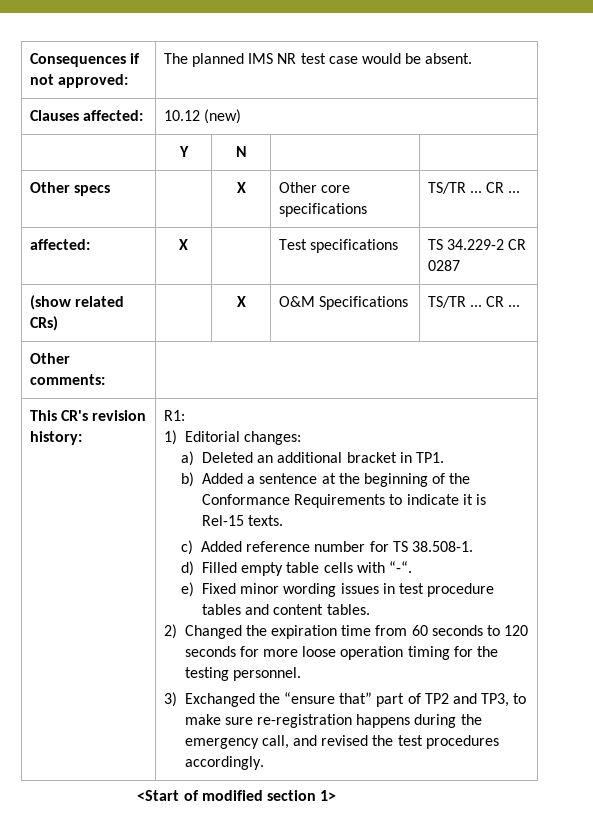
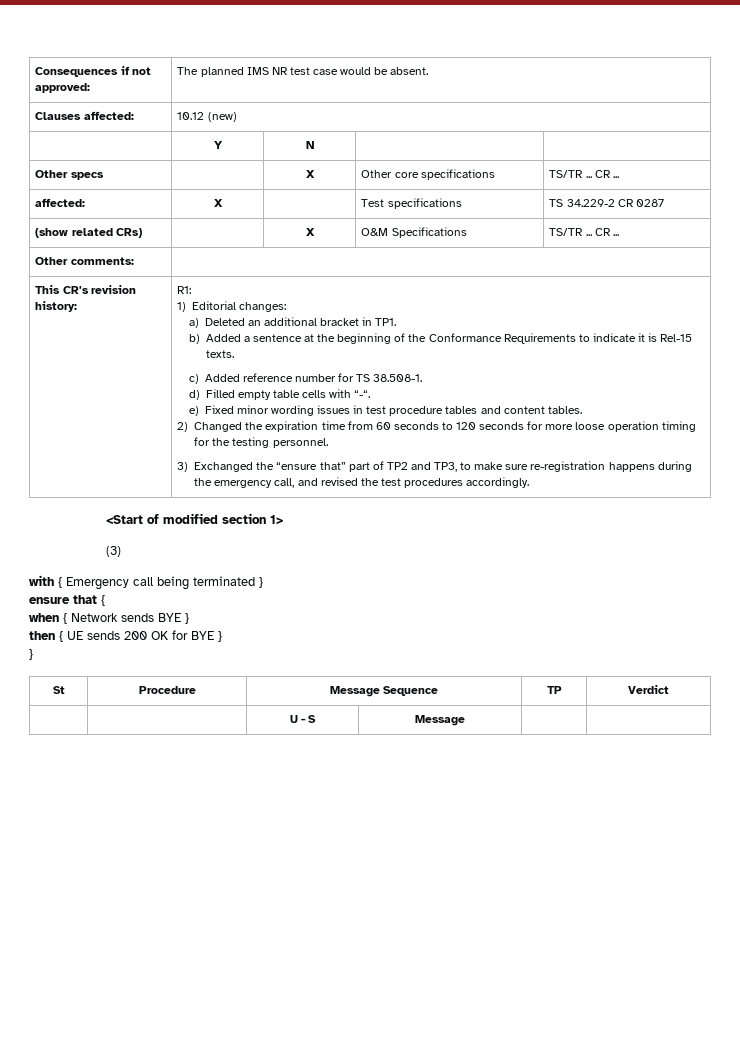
+ (3)
+ with { Emergency call being terminated }
+ ensure that {
+ when { Network sends BYE }
+ then { UE sends 200 OK for BYE }
+ }
+ St | Procedure | Message Sequence | TP | Verdict
+ | | U - S | Message | |

